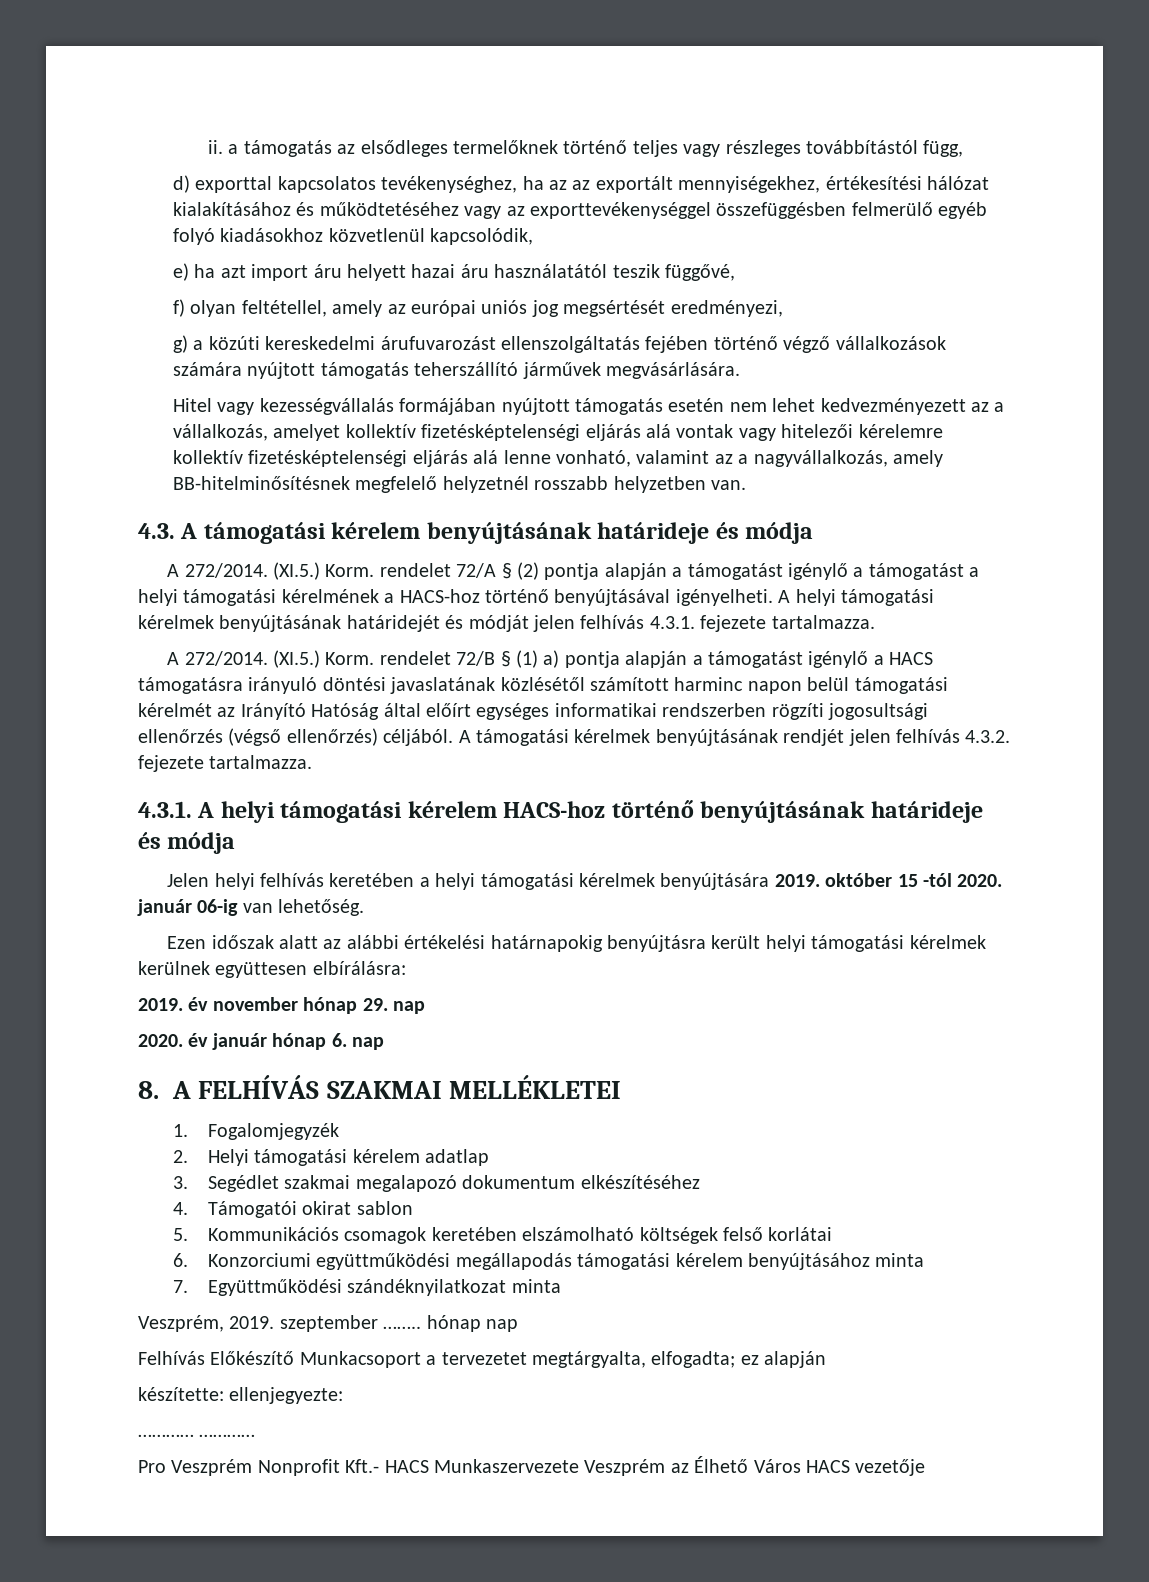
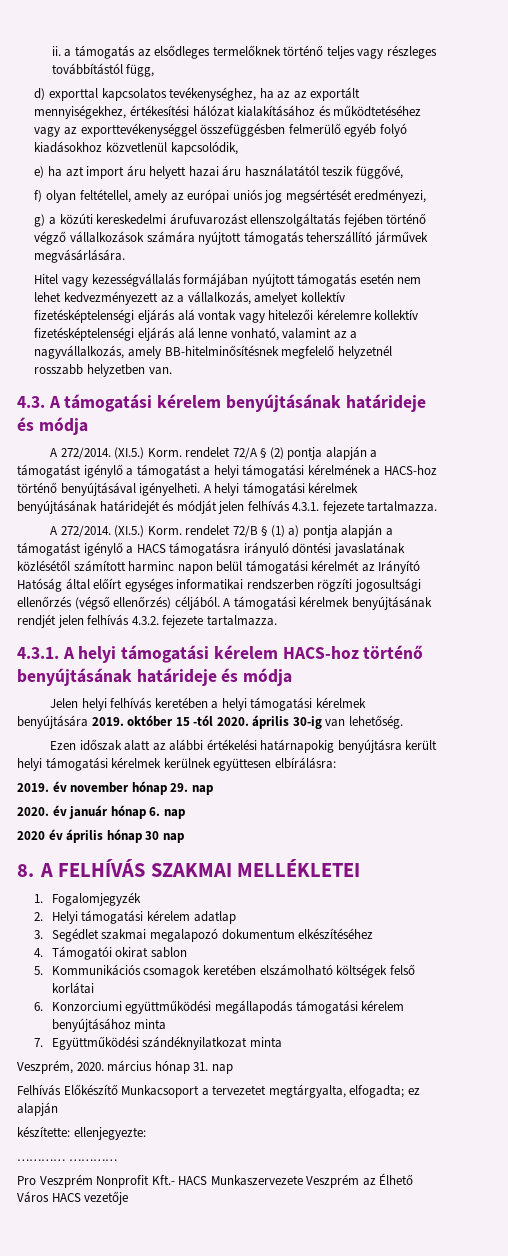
- Jelen helyi felhívás keretében a helyi támogatási kérelmek benyújtására 2019. október 15 -tól 2020. január 06-ig van lehetőség.
+ Jelen helyi felhívás keretében a helyi támogatási kérelmek benyújtására 2019. október 15 -tól 2020. április 30-ig van lehetőség.
+ 2020 év április hónap 30 nap
- Veszprém, 2019. szeptember …….. hónap nap
+ Veszprém, 2020. március hónap 31. nap

